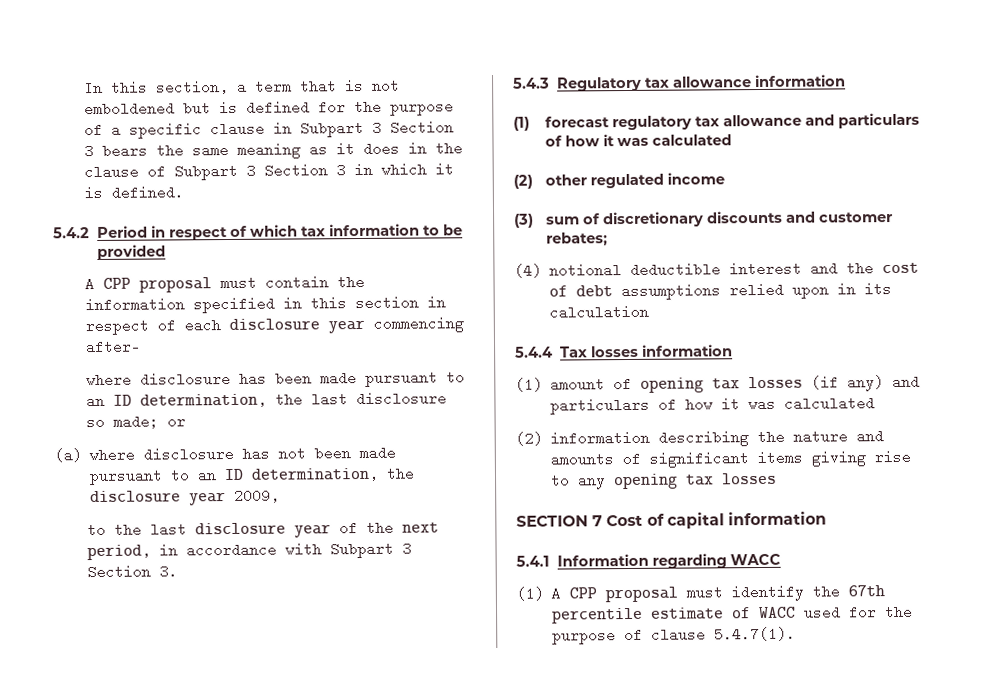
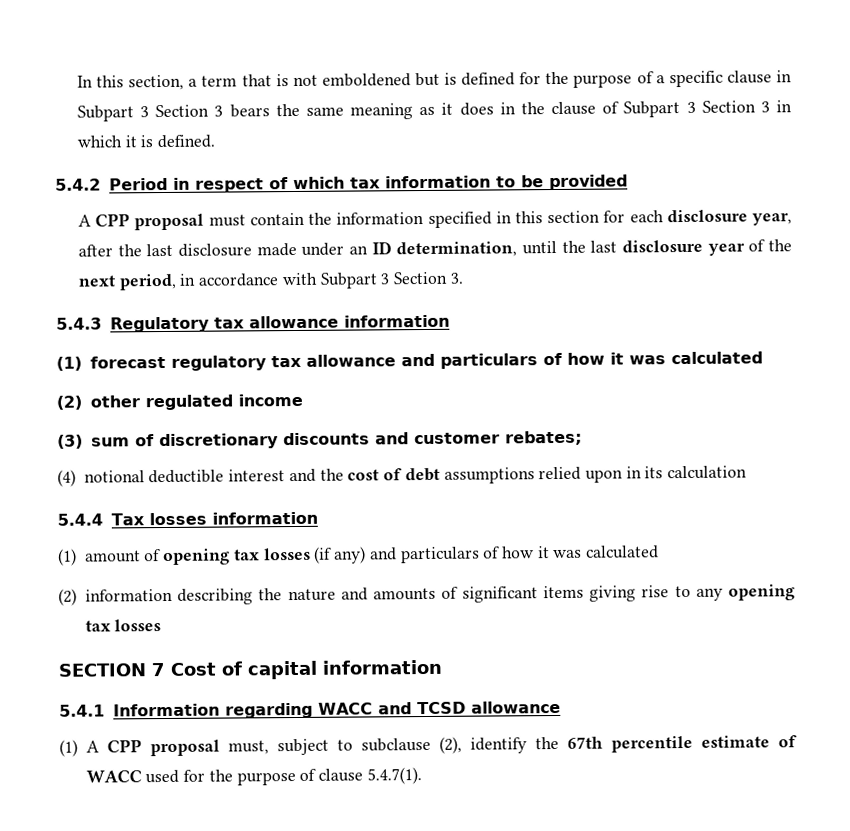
- A CPP proposal must contain the information specified in this section in respect of each disclosure year commencing after-
- where disclosure has been made pursuant to an ID determination, the last disclosure so made; or
- (a) where disclosure has not been made pursuant to an ID determination, the disclosure year 2009,
- to the last disclosure year of the next period, in accordance with Subpart 3 Section 3.
+ A CPP proposal must contain the information specified in this section for each disclosure year, after the last disclosure made under an ID determination, until the last disclosure year of the next period, in accordance with Subpart 3 Section 3.
- 5.4.1 Information regarding WACC
+ 5.4.1 Information regarding WACC and TCSD allowance
- (1) A CPP proposal must identify the 67th percentile estimate of WACC used for the purpose of clause 5.4.7(1).
+ (1) A CPP proposal must, subject to subclause (2), identify the 67th percentile estimate of WACC used for the purpose of clause 5.4.7(1).

